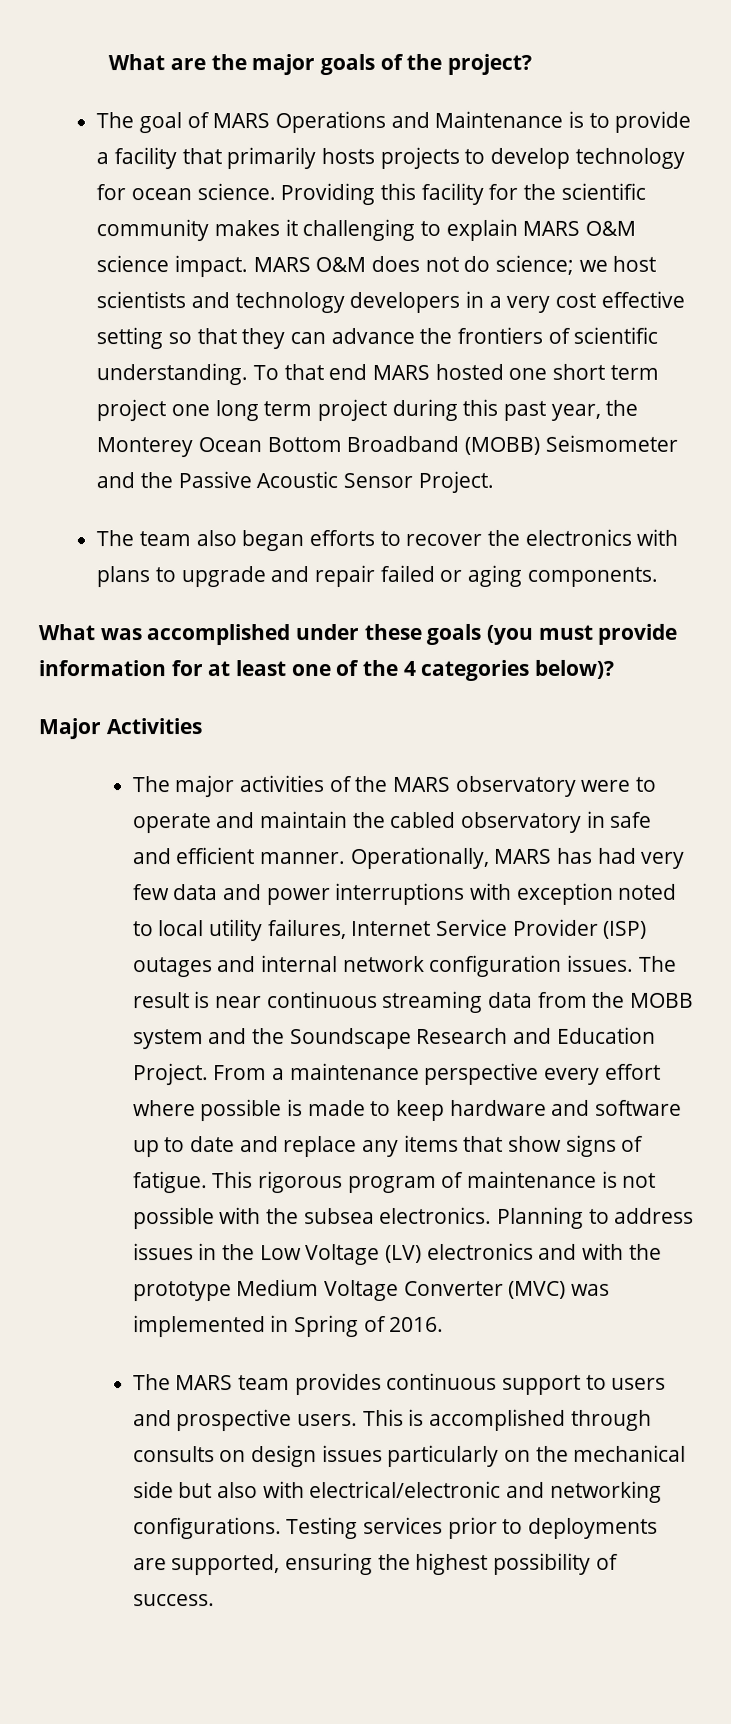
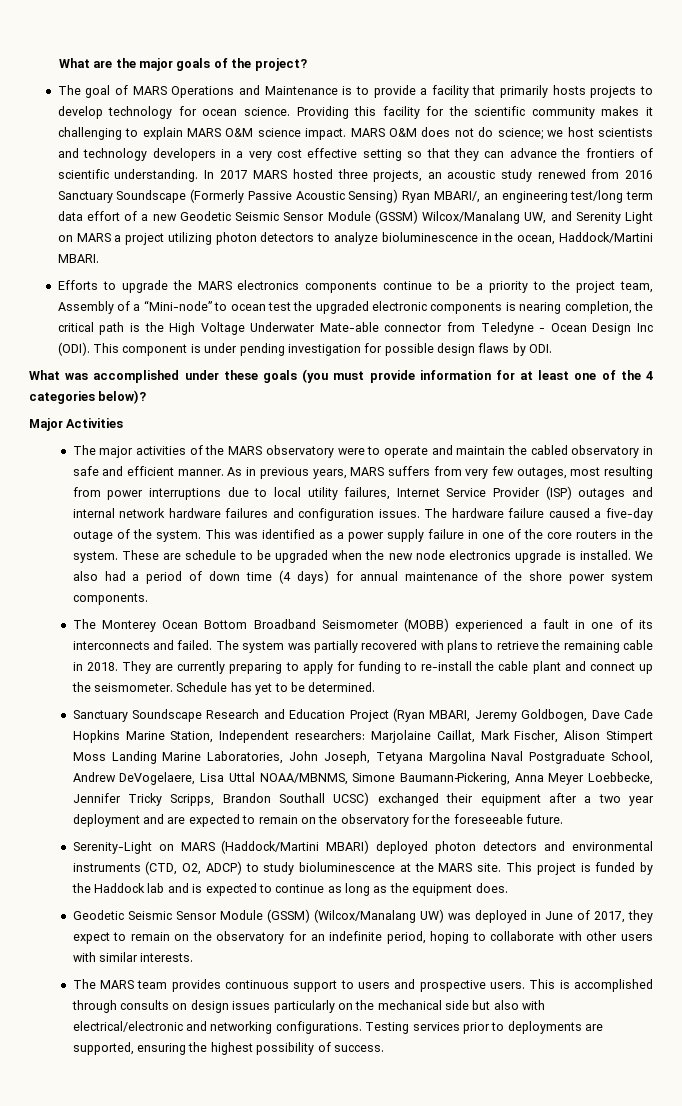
- To that end MARS hosted one short term project one long term project during this past year, the Monterey Ocean Bottom Broadband (MOBB) Seismometer and the Passive Acoustic Sensor Project.
- The team also began efforts to recover the electronics with plans to upgrade and repair failed or aging components.
+ In 2017 MARS hosted three projects, an acoustic study renewed from 2016 Sanctuary Soundscape (Formerly Passive Acoustic Sensing) Ryan MBARI/, an engineering test/long term data effort of a new Geodetic Seismic Sensor Module (GSSM) Wilcox/Manalang UW, and Serenity Light on MARS a project utilizing photon detectors to analyze bioluminescence in the ocean, Haddock/Martini MBARI.
+ Efforts to upgrade the MARS electronics components continue to be a priority to the project team, Assembly of a “Mini-node” to ocean test the upgraded electronic components is nearing completion, the critical path is the High Voltage Underwater Mate-able connector from Teledyne - Ocean Design Inc (ODI). This component is under pending investigation for possible design flaws by ODI.
- Operationally, MARS has had very few data and power interruptions with exception noted to local utility failures, Internet Service Provider (ISP) outages and internal network configuration issues. The result is near continuous streaming data from the MOBB system and the Soundscape Research and Education Project. From a maintenance perspective every effort where possible is made to keep hardware and software up to date and replace any items that show signs of fatigue. This rigorous program of maintenance is not possible with the subsea electronics. Planning to address issues in the Low Voltage (LV) electronics and with the prototype Medium Voltage Converter (MVC) was implemented in Spring of 2016.
+ As in previous years, MARS suffers from very few outages, most resulting from power interruptions due to local utility failures, Internet Service Provider (ISP) outages and internal network hardware failures and configuration issues. The hardware failure caused a five-day outage of the system. This was identified as a power supply failure in one of the core routers in the system. These are schedule to be upgraded when the new node electronics upgrade is installed. We also had a period of down time (4 days) for annual maintenance of the shore power system components.
+ The Monterey Ocean Bottom Broadband Seismometer (MOBB) experienced a fault in one of its interconnects and failed. The system was partially recovered with plans to retrieve the remaining cable in 2018. They are currently preparing to apply for funding to re-install the cable plant and connect up the seismometer. Schedule has yet to be determined.
+ Sanctuary Soundscape Research and Education Project (Ryan MBARI, Jeremy Goldbogen, Dave Cade Hopkins Marine Station, Independent researchers: Marjolaine Caillat, Mark Fischer, Alison Stimpert Moss Landing Marine Laboratories, John Joseph, Tetyana Margolina Naval Postgraduate School, Andrew DeVogelaere, Lisa Uttal NOAA/MBNMS, Simone Baumann‐Pickering, Anna Meyer Loebbecke, Jennifer Tricky Scripps, Brandon Southall UCSC) exchanged their equipment after a two year deployment and are expected to remain on the observatory for the foreseeable future.
+ Serenity-Light on MARS (Haddock/Martini MBARI) deployed photon detectors and environmental instruments (CTD, O2, ADCP) to study bioluminescence at the MARS site. This project is funded by the Haddock lab and is expected to continue as long as the equipment does.
+ Geodetic Seismic Sensor Module (GSSM) (Wilcox/Manalang UW) was deployed in June of 2017, they expect to remain on the observatory for an indefinite period, hoping to collaborate with other users with similar interests.

